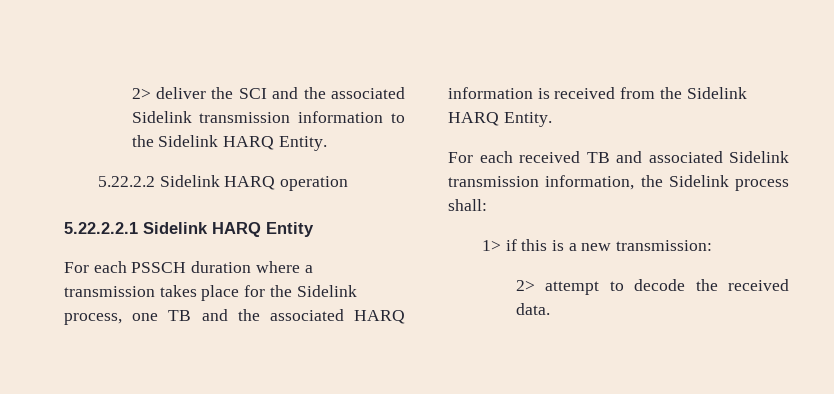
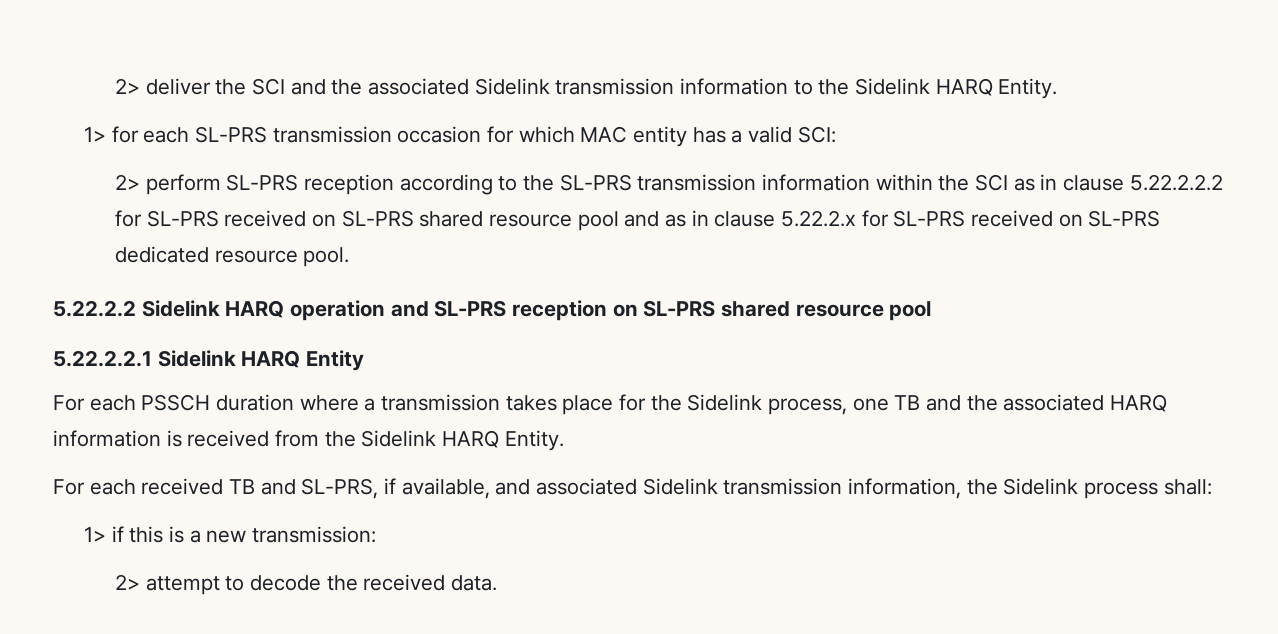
- 5.22.2.2 Sidelink HARQ operation
+ 1> for each SL-PRS transmission occasion for which MAC entity has a valid SCI:
+ 2> perform SL-PRS reception according to the SL-PRS transmission information within the SCI as in clause 5.22.2.2.2 for SL-PRS received on SL-PRS shared resource pool and as in clause 5.22.2.x for SL-PRS received on SL-PRS dedicated resource pool.
+ 5.22.2.2 Sidelink HARQ operation and SL-PRS reception on SL-PRS shared resource pool
- For each received TB and associated Sidelink transmission information, the Sidelink process shall:
+ For each received TB and SL-PRS, if available, and associated Sidelink transmission information, the Sidelink process shall:

